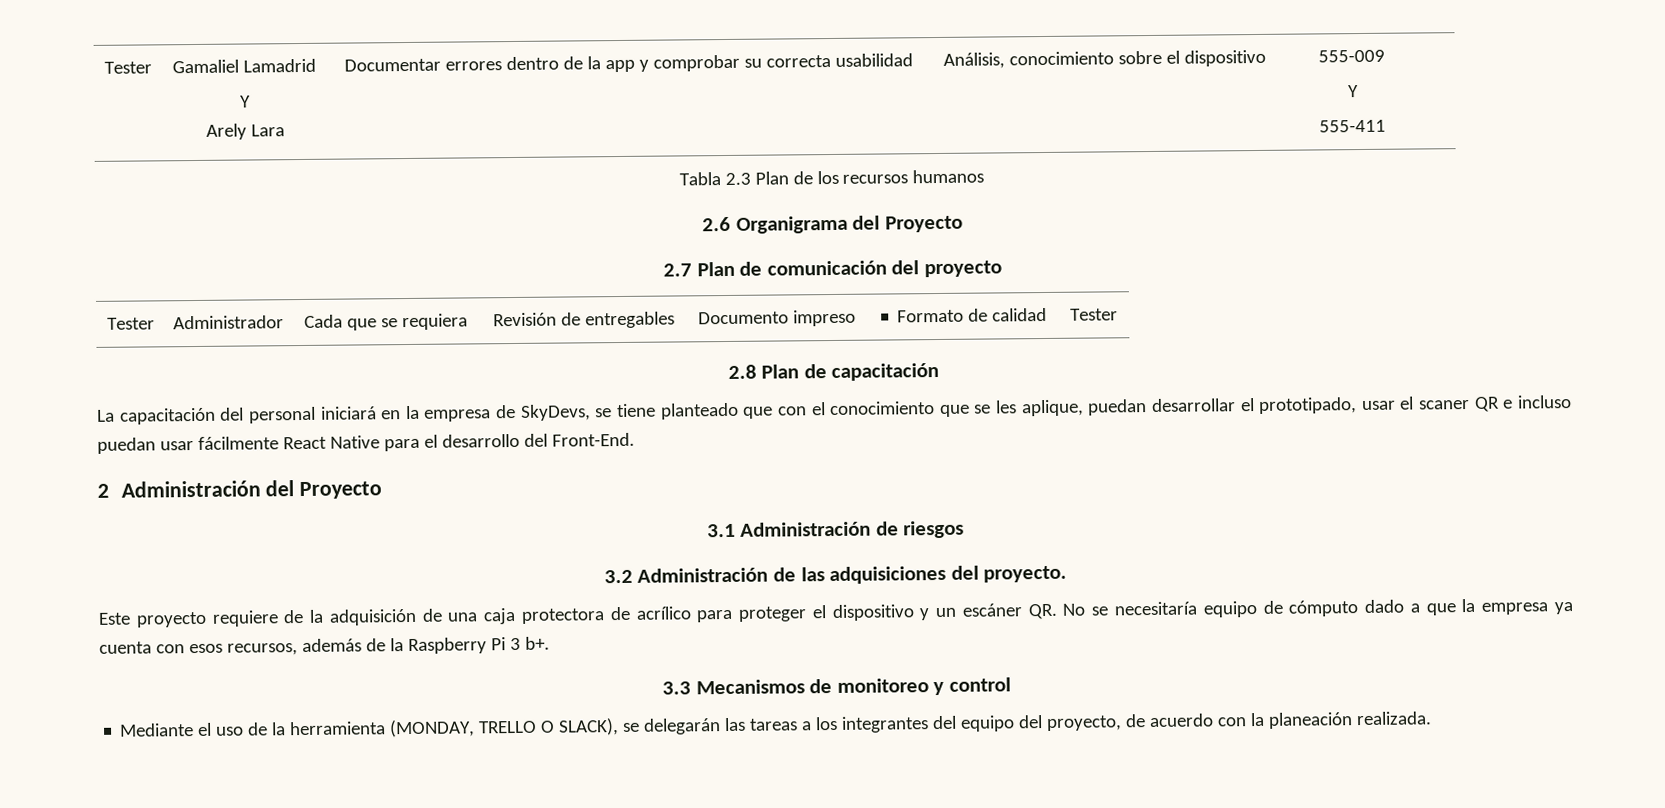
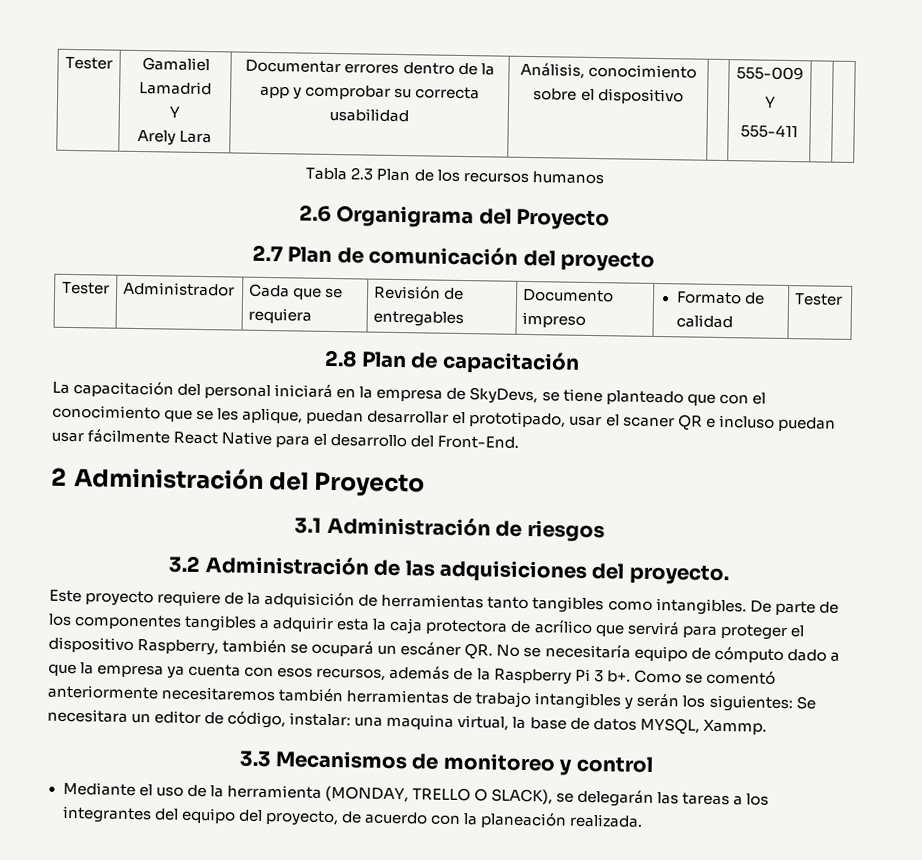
- Este proyecto requiere de la adquisición de una caja protectora de acrílico para proteger el dispositivo y un escáner QR. No se necesitaría equipo de cómputo dado a que la empresa ya cuenta con esos recursos, además de la Raspberry Pi 3 b+.
+ Este proyecto requiere de la adquisición de herramientas tanto tangibles como intangibles. De parte de los componentes tangibles a adquirir esta la caja protectora de acrílico que servirá para proteger el dispositivo Raspberry, también se ocupará un escáner QR. No se necesitaría equipo de cómputo dado a que la empresa ya cuenta con esos recursos, además de la Raspberry Pi 3 b+. Como se comentó anteriormente necesitaremos también herramientas de trabajo intangibles y serán los siguientes: Se necesitara un editor de código, instalar: una maquina virtual, la base de datos MYSQL, Xammp.

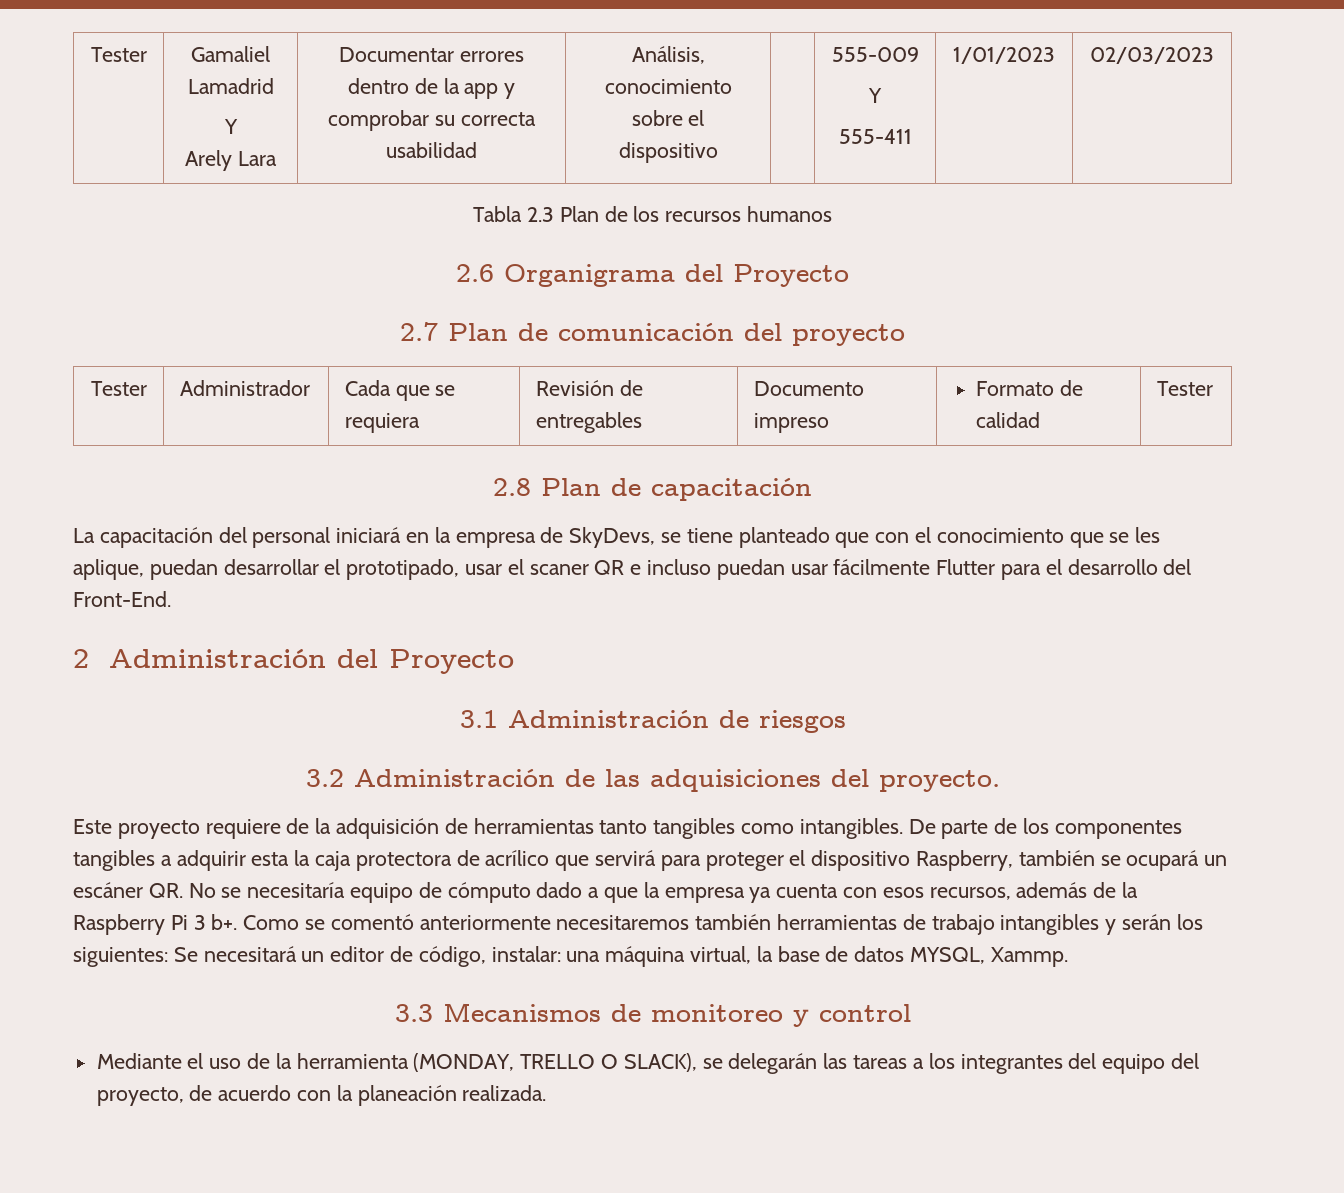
  Tester | Gamaliel Lamadrid
  Y
  Arely Lara | Documentar errores dentro de la app y comprobar su correcta usabilidad | Análisis, conocimiento sobre el dispositivo | | 555-009
  Y
- 555-411 | |
+ 555-411 | 1/01/2023 | 02/03/2023
- La capacitación del personal iniciará en la empresa de SkyDevs, se tiene planteado que con el conocimiento que se les aplique, puedan desarrollar el prototipado, usar el scaner QR e incluso puedan usar fácilmente React Native para el desarrollo del Front-End.
+ La capacitación del personal iniciará en la empresa de SkyDevs, se tiene planteado que con el conocimiento que se les aplique, puedan desarrollar el prototipado, usar el scaner QR e incluso puedan usar fácilmente Flutter para el desarrollo del Front-End.
- Como se comentó anteriormente necesitaremos también herramientas de trabajo intangibles y serán los siguientes: Se necesitara un editor de código, instalar: una maquina virtual, la base de datos MYSQL, Xammp.
+ Como se comentó anteriormente necesitaremos también herramientas de trabajo intangibles y serán los siguientes: Se necesitará un editor de código, instalar: una máquina virtual, la base de datos MYSQL, Xammp.

